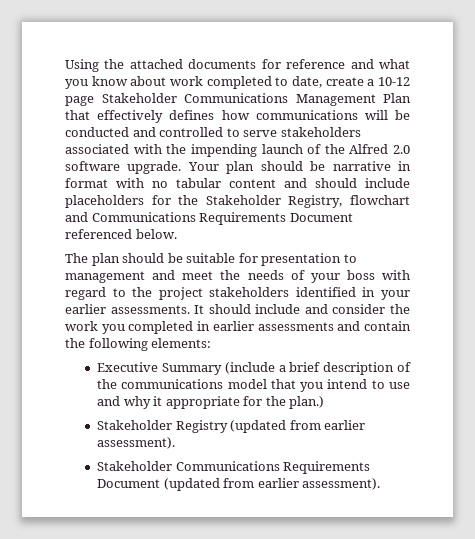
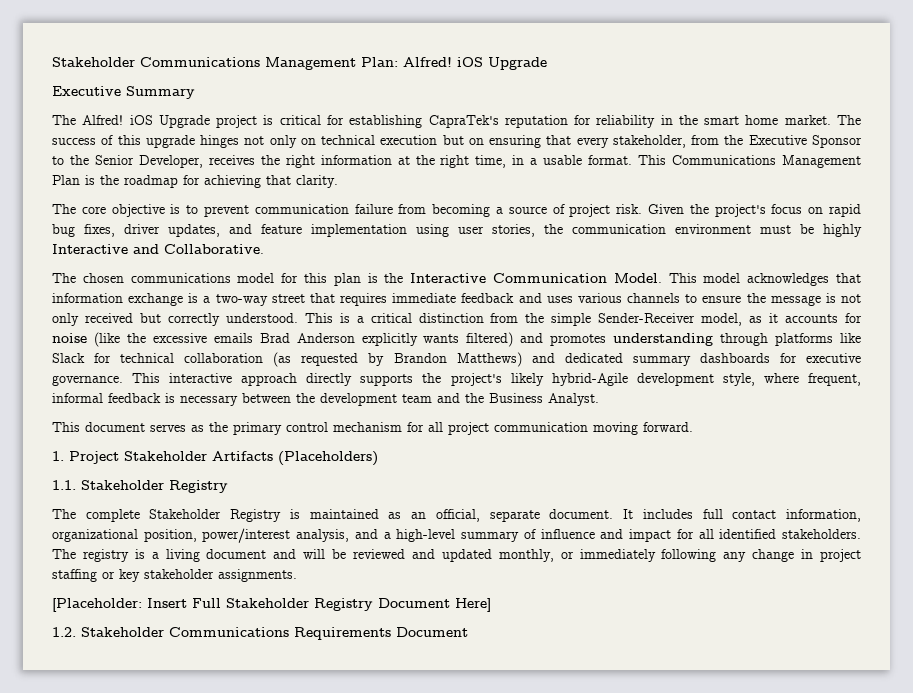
- Using the attached documents for reference and what you know about work completed to date, create a 10-12 page Stakeholder Communications Management Plan that effectively defines how communications will be conducted and controlled to serve stakeholders associated with the impending launch of the Alfred 2.0 software upgrade. Your plan should be narrative in format with no tabular content and should include placeholders for the Stakeholder Registry, flowchart and Communications Requirements Document referenced below.
- The plan should be suitable for presentation to management and meet the needs of your boss with regard to the project stakeholders identified in your earlier assessments. It should include and consider the work you completed in earlier assessments and contain the following elements:
- Executive Summary (include a brief description of the communications model that you intend to use and why it appropriate for the plan.)
- Stakeholder Registry (updated from earlier assessment).
- Stakeholder Communications Requirements Document (updated from earlier assessment).
+ Stakeholder Communications Management Plan: Alfred! iOS Upgrade
+ Executive Summary
+ The Alfred! iOS Upgrade project is critical for establishing CapraTek's reputation for reliability in the smart home market. The success of this upgrade hinges not only on technical execution but on ensuring that every stakeholder, from the Executive Sponsor to the Senior Developer, receives the right information at the right time, in a usable format. This Communications Management Plan is the roadmap for achieving that clarity.
+ The core objective is to prevent communication failure from becoming a source of project risk. Given the project's focus on rapid bug fixes, driver updates, and feature implementation using user stories, the communication environment must be highly Interactive and Collaborative.
+ The chosen communications model for this plan is the Interactive Communication Model. This model acknowledges that information exchange is a two-way street that requires immediate feedback and uses various channels to ensure the message is not only received but correctly understood. This is a critical distinction from the simple Sender-Receiver model, as it accounts for noise (like the excessive emails Brad Anderson explicitly wants filtered) and promotes understanding through platforms like Slack for technical collaboration (as requested by Brandon Matthews) and dedicated summary dashboards for executive governance. This interactive approach directly supports the project's likely hybrid-Agile development style, where frequent, informal feedback is necessary between the development team and the Business Analyst.
+ This document serves as the primary control mechanism for all project communication moving forward.
+ 1. Project Stakeholder Artifacts (Placeholders)
+ 1.1. Stakeholder Registry
+ The complete Stakeholder Registry is maintained as an official, separate document. It includes full contact information, organizational position, power/interest analysis, and a high-level summary of influence and impact for all identified stakeholders. The registry is a living document and will be reviewed and updated monthly, or immediately following any change in project staffing or key stakeholder assignments.
+ [Placeholder: Insert Full Stakeholder Registry Document Here]
+ 1.2. Stakeholder Communications Requirements Document

